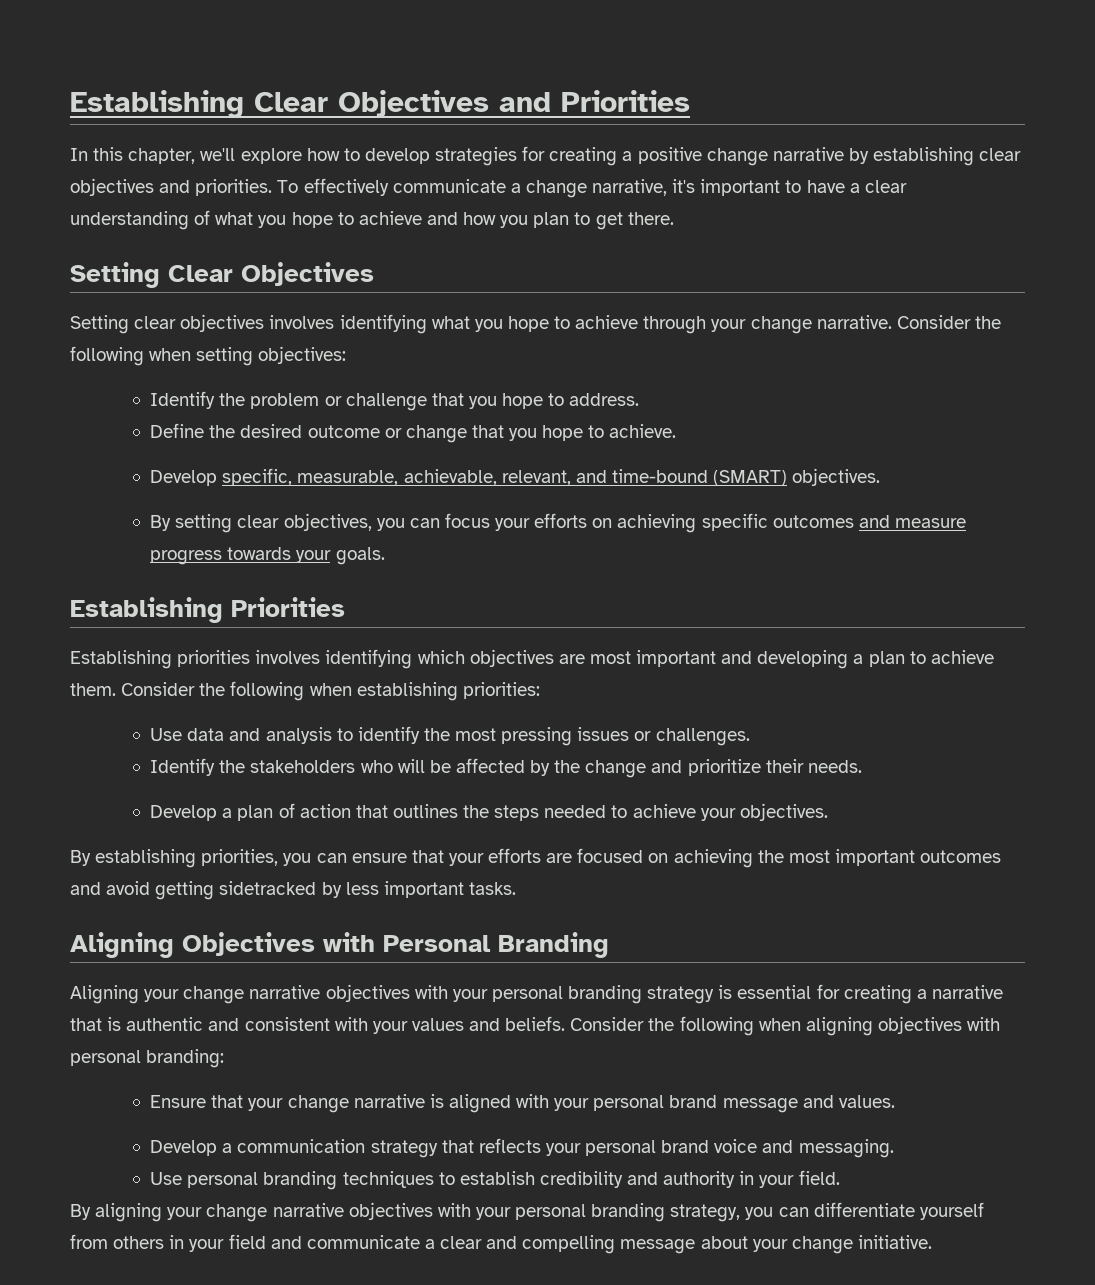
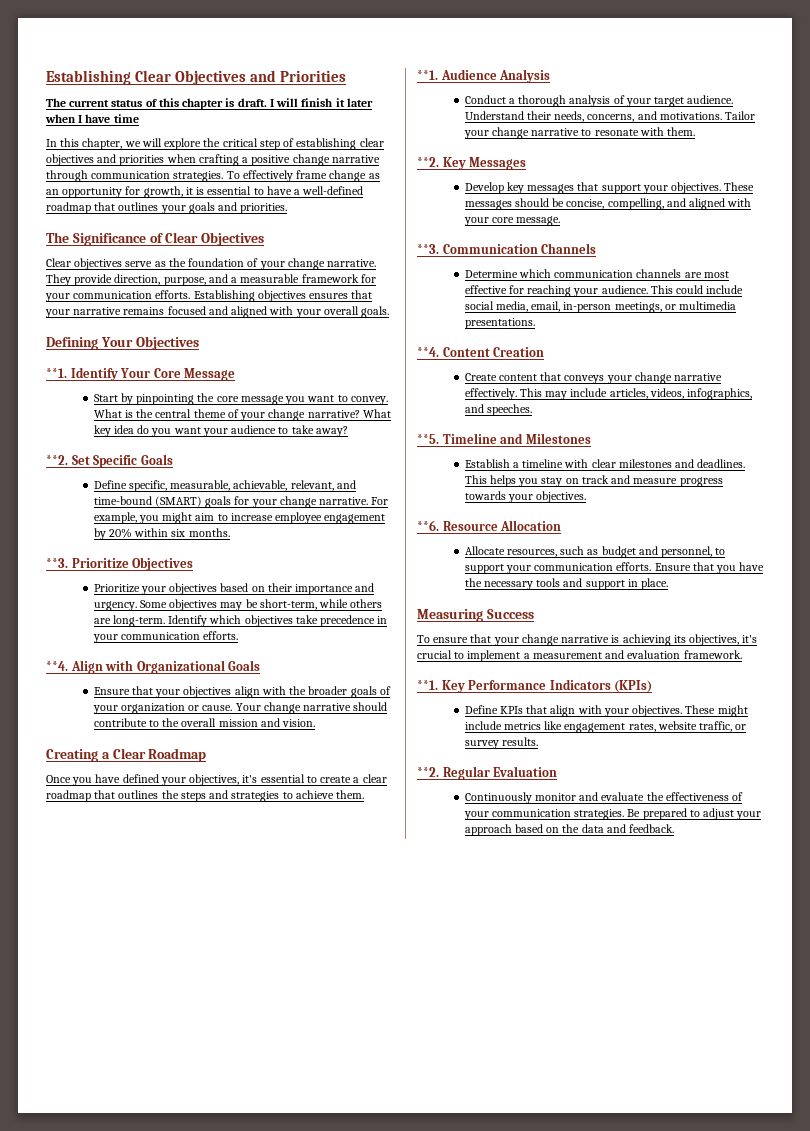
- In this chapter, we'll explore how to develop strategies for creating a positive change narrative by establishing clear objectives and priorities. To effectively communicate a change narrative, it's important to have a clear understanding of what you hope to achieve and how you plan to get there.
- Setting Clear Objectives
- Setting clear objectives involves identifying what you hope to achieve through your change narrative. Consider the following when setting objectives:
- Identify the problem or challenge that you hope to address.
- Define the desired outcome or change that you hope to achieve.
- Develop specific, measurable, achievable, relevant, and time-bound (SMART) objectives.
- By setting clear objectives, you can focus your efforts on achieving specific outcomes and measure progress towards your goals.
- Establishing Priorities
- Establishing priorities involves identifying which objectives are most important and developing a plan to achieve them. Consider the following when establishing priorities:
- Use data and analysis to identify the most pressing issues or challenges.
- Identify the stakeholders who will be affected by the change and prioritize their needs.
- Develop a plan of action that outlines the steps needed to achieve your objectives.
- By establishing priorities, you can ensure that your efforts are focused on achieving the most important outcomes and avoid getting sidetracked by less important tasks.
- Aligning Objectives with Personal Branding
- Aligning your change narrative objectives with your personal branding strategy is essential for creating a narrative that is authentic and consistent with your values and beliefs. Consider the following when aligning objectives with personal branding:
- Ensure that your change narrative is aligned with your personal brand message and values.
- Develop a communication strategy that reflects your personal brand voice and messaging.
- Use personal branding techniques to establish credibility and authority in your field.
- By aligning your change narrative objectives with your personal branding strategy, you can differentiate yourself from others in your field and communicate a clear and compelling message about your change initiative.
+ The current status of this chapter is draft. I will finish it later when I have time
+ In this chapter, we will explore the critical step of establishing clear objectives and priorities when crafting a positive change narrative through communication strategies. To effectively frame change as an opportunity for growth, it is essential to have a well-defined roadmap that outlines your goals and priorities.
+ The Significance of Clear Objectives
+ Clear objectives serve as the foundation of your change narrative. They provide direction, purpose, and a measurable framework for your communication efforts. Establishing objectives ensures that your narrative remains focused and aligned with your overall goals.
+ Defining Your Objectives
+ **1. Identify Your Core Message
+ Start by pinpointing the core message you want to convey. What is the central theme of your change narrative? What key idea do you want your audience to take away?
+ **2. Set Specific Goals
+ Define specific, measurable, achievable, relevant, and time-bound (SMART) goals for your change narrative. For example, you might aim to increase employee engagement by 20% within six months.
+ **3. Prioritize Objectives
+ Prioritize your objectives based on their importance and urgency. Some objectives may be short-term, while others are long-term. Identify which objectives take precedence in your communication efforts.
+ **4. Align with Organizational Goals
+ Ensure that your objectives align with the broader goals of your organization or cause. Your change narrative should contribute to the overall mission and vision.
+ Creating a Clear Roadmap
+ Once you have defined your objectives, it's essential to create a clear roadmap that outlines the steps and strategies to achieve them.
+ **1. Audience Analysis
+ Conduct a thorough analysis of your target audience. Understand their needs, concerns, and motivations. Tailor your change narrative to resonate with them.
+ **2. Key Messages
+ Develop key messages that support your objectives. These messages should be concise, compelling, and aligned with your core message.
+ **3. Communication Channels
+ Determine which communication channels are most effective for reaching your audience. This could include social media, email, in-person meetings, or multimedia presentations.
+ **4. Content Creation
+ Create content that conveys your change narrative effectively. This may include articles, videos, infographics, and speeches.
+ **5. Timeline and Milestones
+ Establish a timeline with clear milestones and deadlines. This helps you stay on track and measure progress towards your objectives.
+ **6. Resource Allocation
+ Allocate resources, such as budget and personnel, to support your communication efforts. Ensure that you have the necessary tools and support in place.
+ Measuring Success
+ To ensure that your change narrative is achieving its objectives, it's crucial to implement a measurement and evaluation framework.
+ **1. Key Performance Indicators (KPIs)
+ Define KPIs that align with your objectives. These might include metrics like engagement rates, website traffic, or survey results.
+ **2. Regular Evaluation
+ Continuously monitor and evaluate the effectiveness of your communication strategies. Be prepared to adjust your approach based on the data and feedback.

